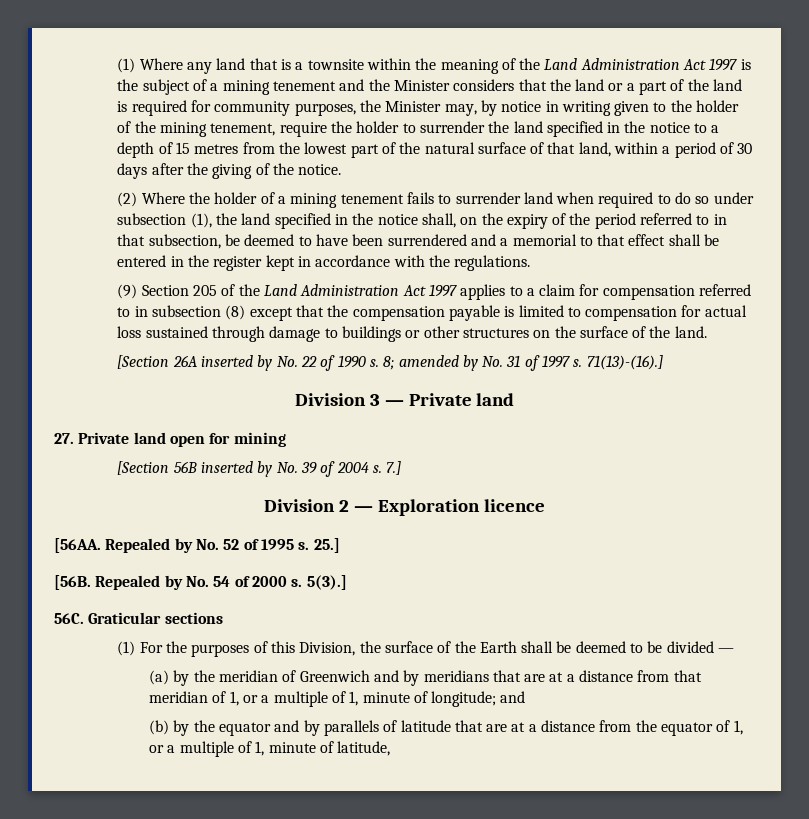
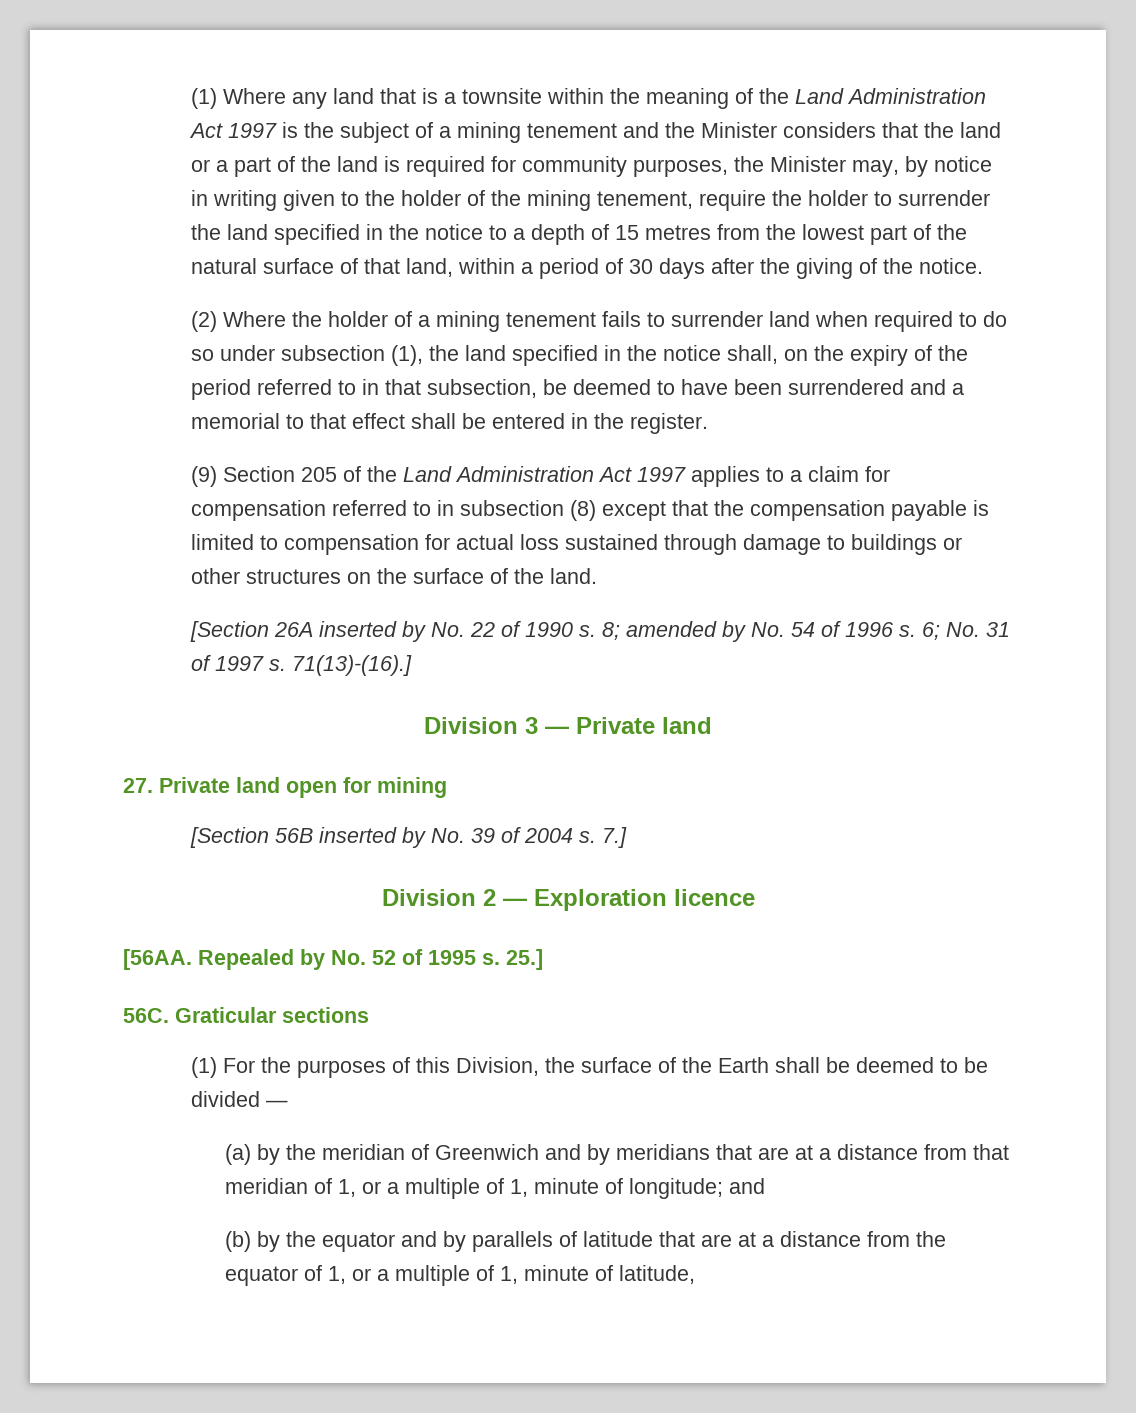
- (2) Where the holder of a mining tenement fails to surrender land when required to do so under subsection (1), the land specified in the notice shall, on the expiry of the period referred to in that subsection, be deemed to have been surrendered and a memorial to that effect shall be entered in the register kept in accordance with the regulations.
+ (2) Where the holder of a mining tenement fails to surrender land when required to do so under subsection (1), the land specified in the notice shall, on the expiry of the period referred to in that subsection, be deemed to have been surrendered and a memorial to that effect shall be entered in the register.
- 8; amended by No. 31 of 1997 s.
+ 8; amended by No. 54 of 1996 s. 6; No. 31 of 1997 s.
- [56B. Repealed by No. 54 of 2000 s. 5(3).]

